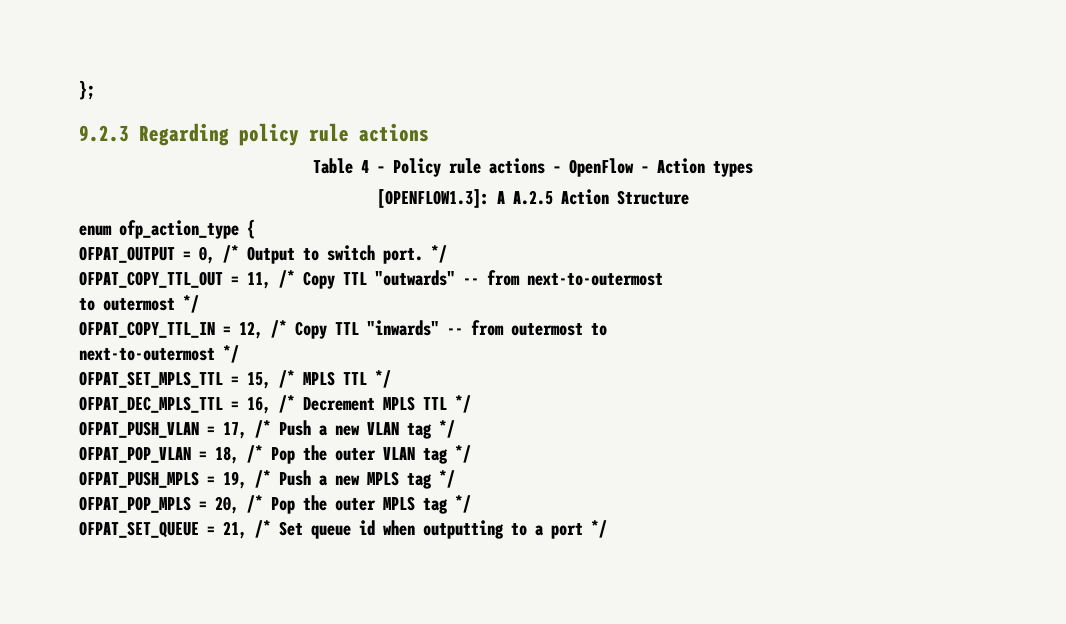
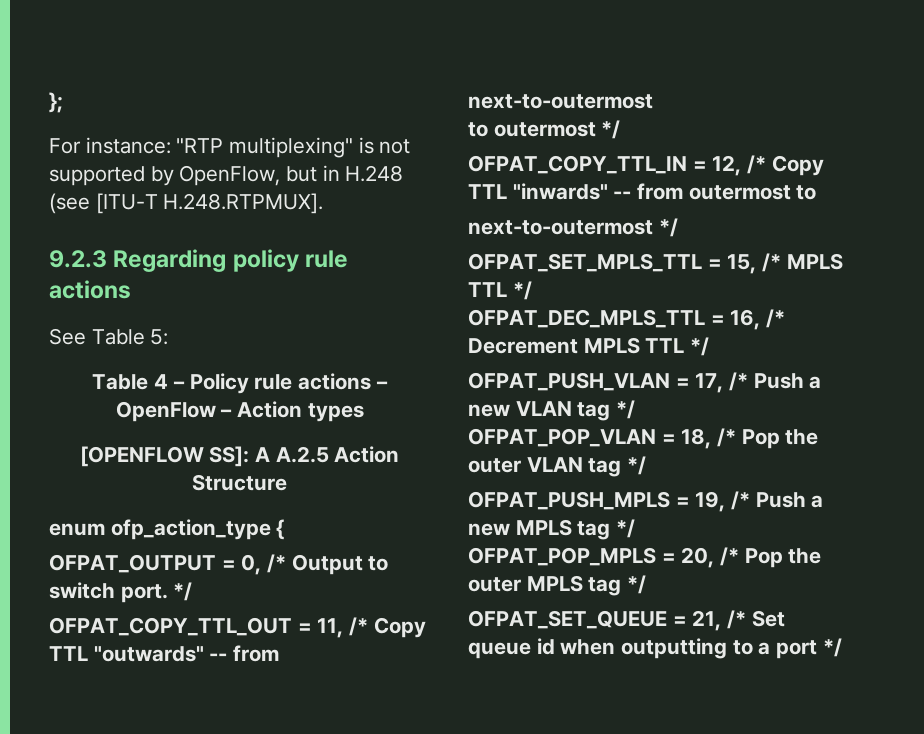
+ For instance: "RTP multiplexing" is not supported by OpenFlow, but in H.248 (see [ITU-T H.248.RTPMUX].
+ See Table 5:
- [OPENFLOW1.3]: A A.2.5 Action Structure
+ [OPENFLOW SS]: A A.2.5 Action Structure

